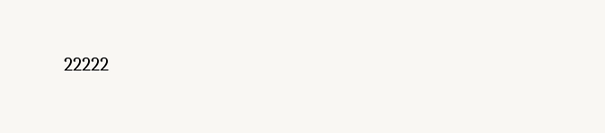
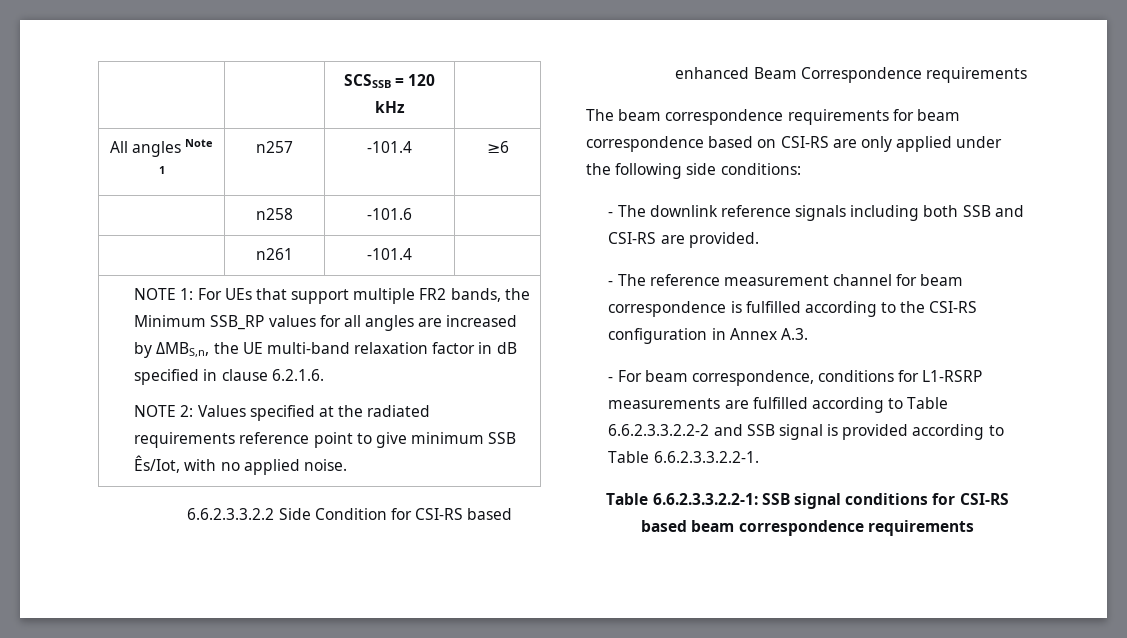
- 22222
+ | | SCSSSB = 120 kHz |
+ All angles Note 1 | n257 | -101.4 | ≥6
+ | n258 | -101.6 |
+ | n261 | -101.4 |
+ NOTE 1: For UEs that support multiple FR2 bands, the Minimum SSB_RP values for all angles are increased by ΔMBS,n, the UE multi-band relaxation factor in dB specified in clause 6.2.1.6.
+ NOTE 2: Values specified at the radiated requirements reference point to give minimum SSB Ês/Iot, with no applied noise.
+ 6.6.2.3.3.2.2 Side Condition for CSI-RS based enhanced Beam Correspondence requirements
+ The beam correspondence requirements for beam correspondence based on CSI-RS are only applied under the following side conditions:
+ - The downlink reference signals including both SSB and CSI-RS are provided.
+ - The reference measurement channel for beam correspondence is fulfilled according to the CSI-RS configuration in Annex A.3.
+ - For beam correspondence, conditions for L1-RSRP measurements are fulfilled according to Table 6.6.2.3.3.2.2-2 and SSB signal is provided according to Table 6.6.2.3.3.2.2-1.
+ Table 6.6.2.3.3.2.2-1: SSB signal conditions for CSI-RS based beam correspondence requirements

